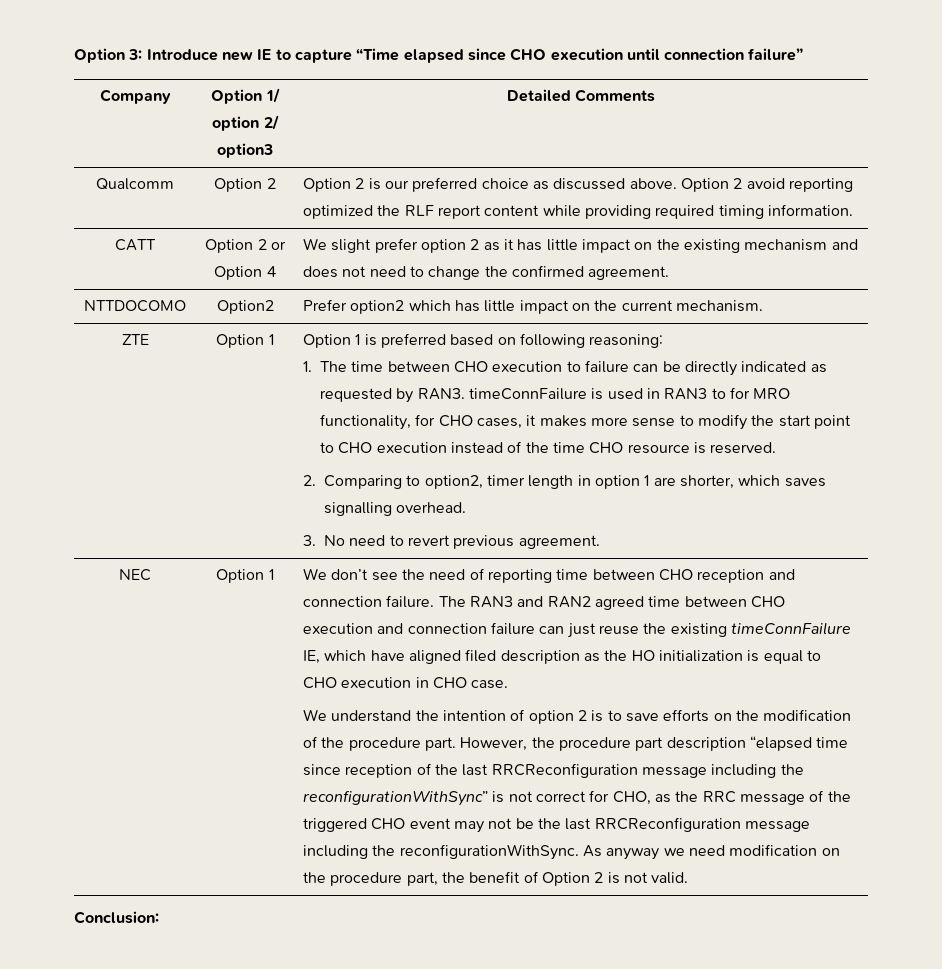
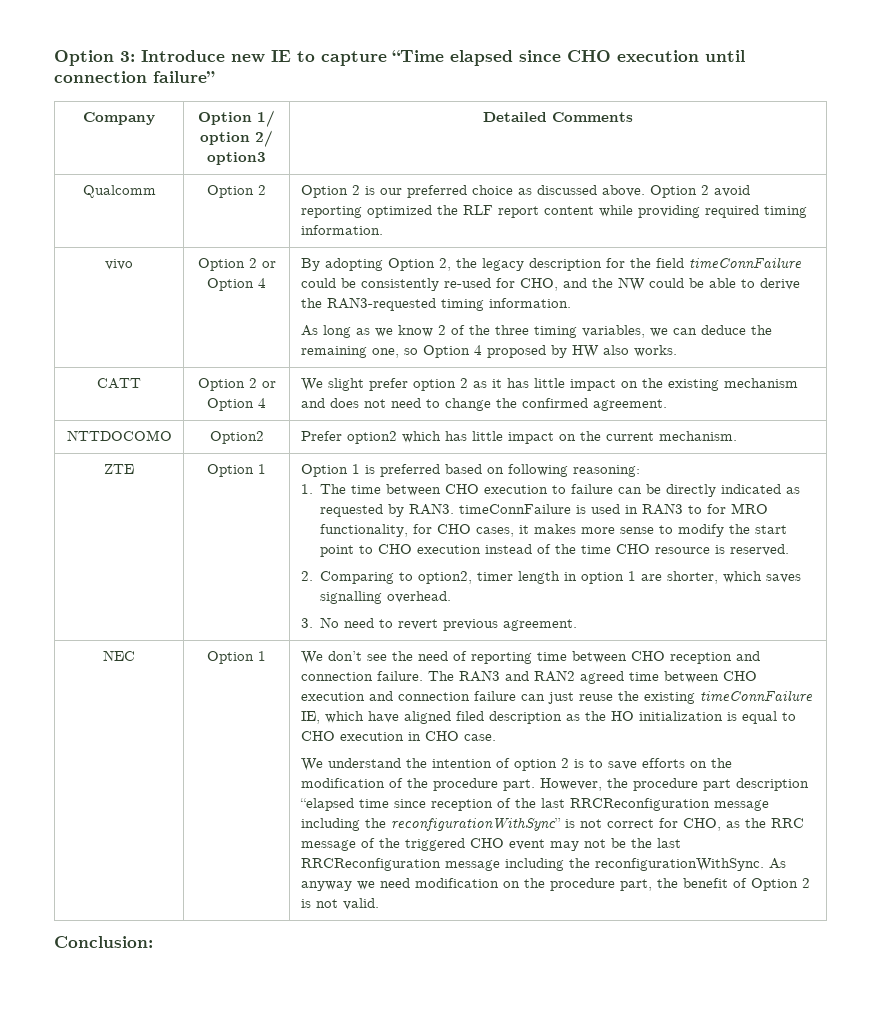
+ vivo | Option 2 or Option 4 | By adopting Option 2, the legacy description for the field timeConnFailure could be consistently re-used for CHO, and the NW could be able to derive the RAN3-requested timing information.
+ As long as we know 2 of the three timing variables, we can deduce the remaining one, so Option 4 proposed by HW also works.

